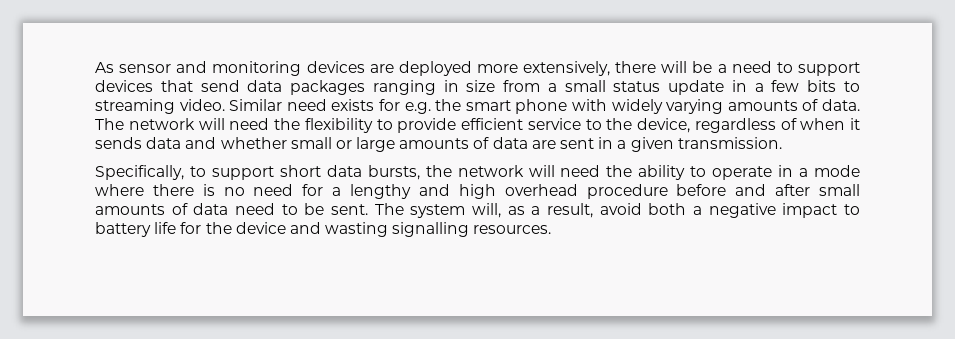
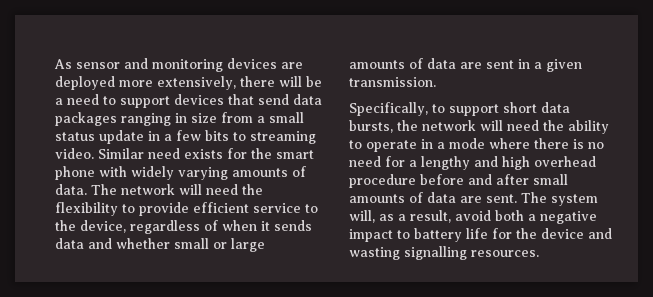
- Similar need exists for e.g. the smart phone with widely varying amounts of data.
+ Similar need exists for the smart phone with widely varying amounts of data.
- Specifically, to support short data bursts, the network will need the ability to operate in a mode where there is no need for a lengthy and high overhead procedure before and after small amounts of data need to be sent.
+ Specifically, to support short data bursts, the network will need the ability to operate in a mode where there is no need for a lengthy and high overhead procedure before and after small amounts of data are sent.

